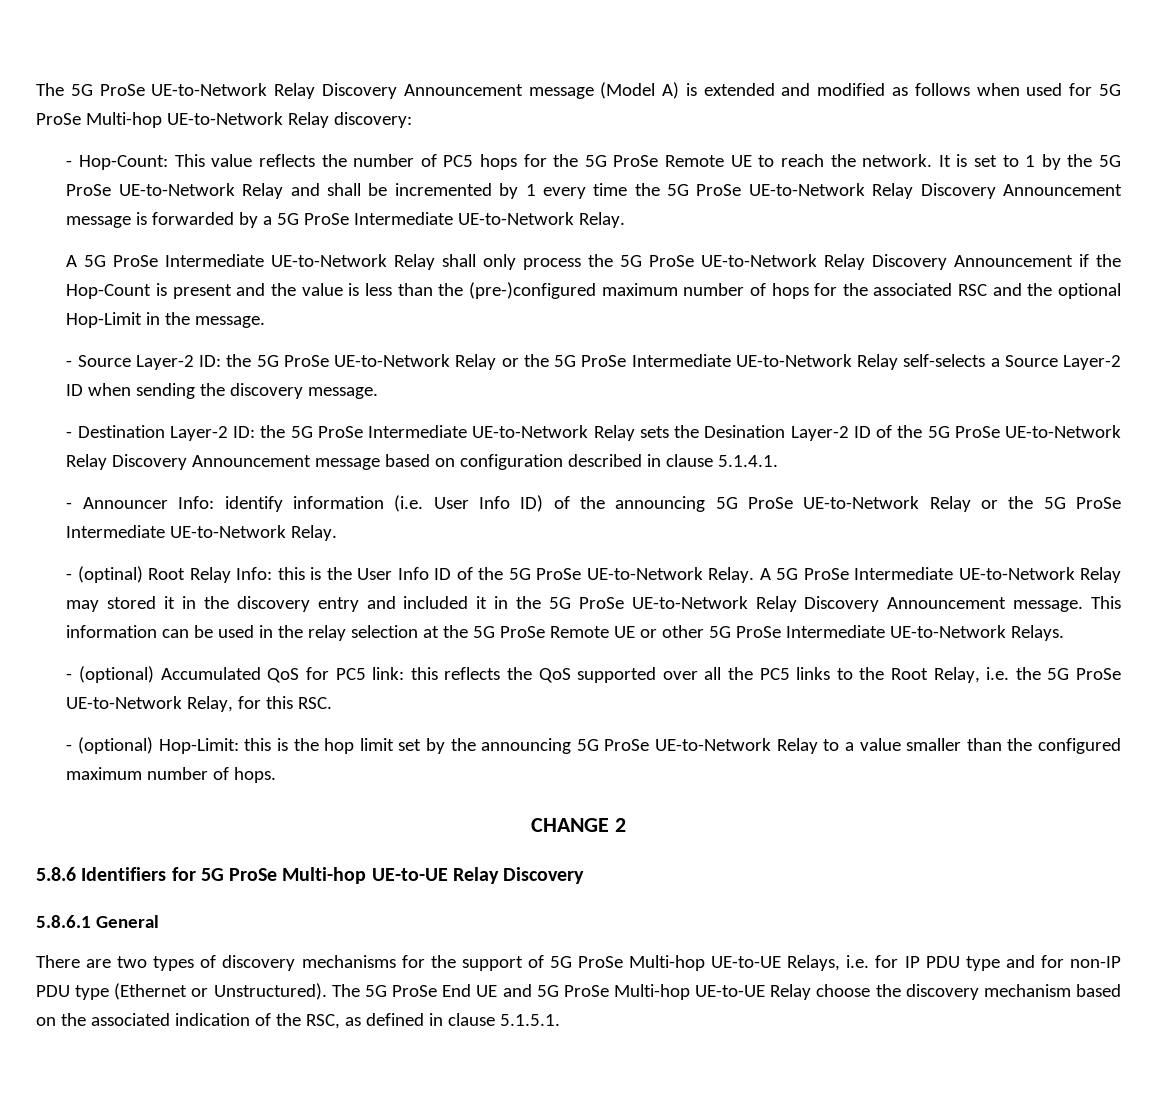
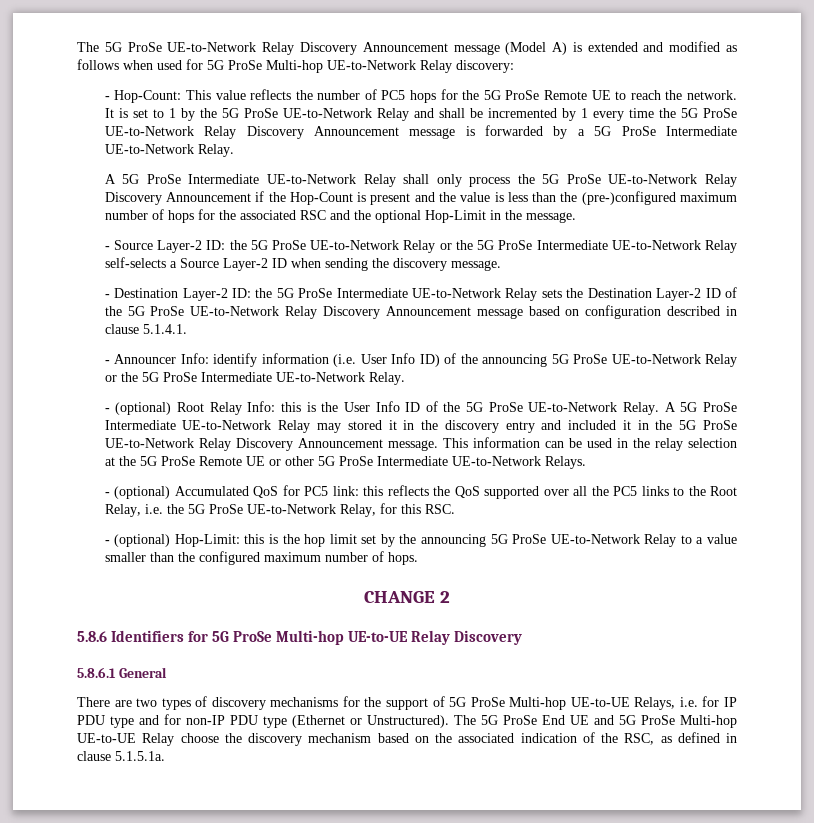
- - Destination Layer-2 ID: the 5G ProSe Intermediate UE-to-Network Relay sets the Desination Layer-2 ID of the 5G ProSe UE-to-Network Relay Discovery Announcement message based on configuration described in clause 5.1.4.1.
+ - Destination Layer-2 ID: the 5G ProSe Intermediate UE-to-Network Relay sets the Destination Layer-2 ID of the 5G ProSe UE-to-Network Relay Discovery Announcement message based on configuration described in clause 5.1.4.1.
- - (optinal) Root Relay Info: this is the User Info ID of the 5G ProSe UE-to-Network Relay.
+ - (optional) Root Relay Info: this is the User Info ID of the 5G ProSe UE-to-Network Relay.
- The 5G ProSe End UE and 5G ProSe Multi-hop UE-to-UE Relay choose the discovery mechanism based on the associated indication of the RSC, as defined in clause 5.1.5.1.
+ The 5G ProSe End UE and 5G ProSe Multi-hop UE-to-UE Relay choose the discovery mechanism based on the associated indication of the RSC, as defined in clause 5.1.5.1a.

